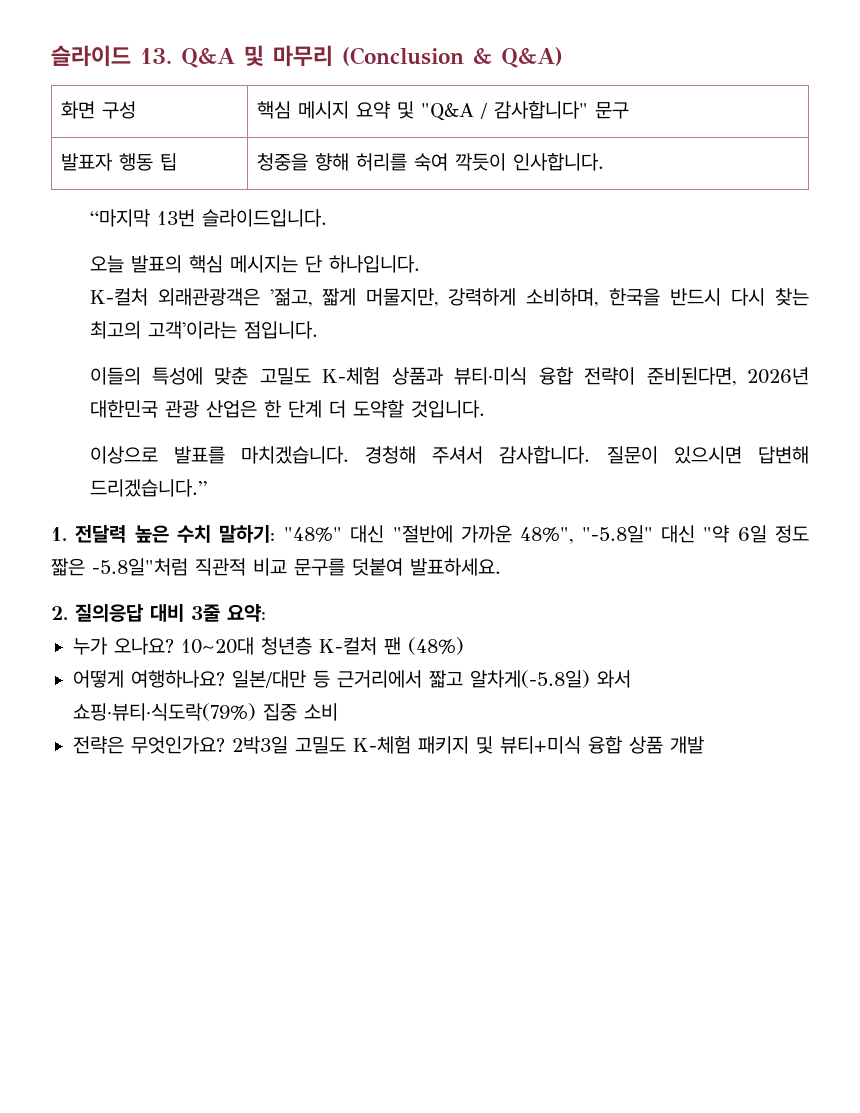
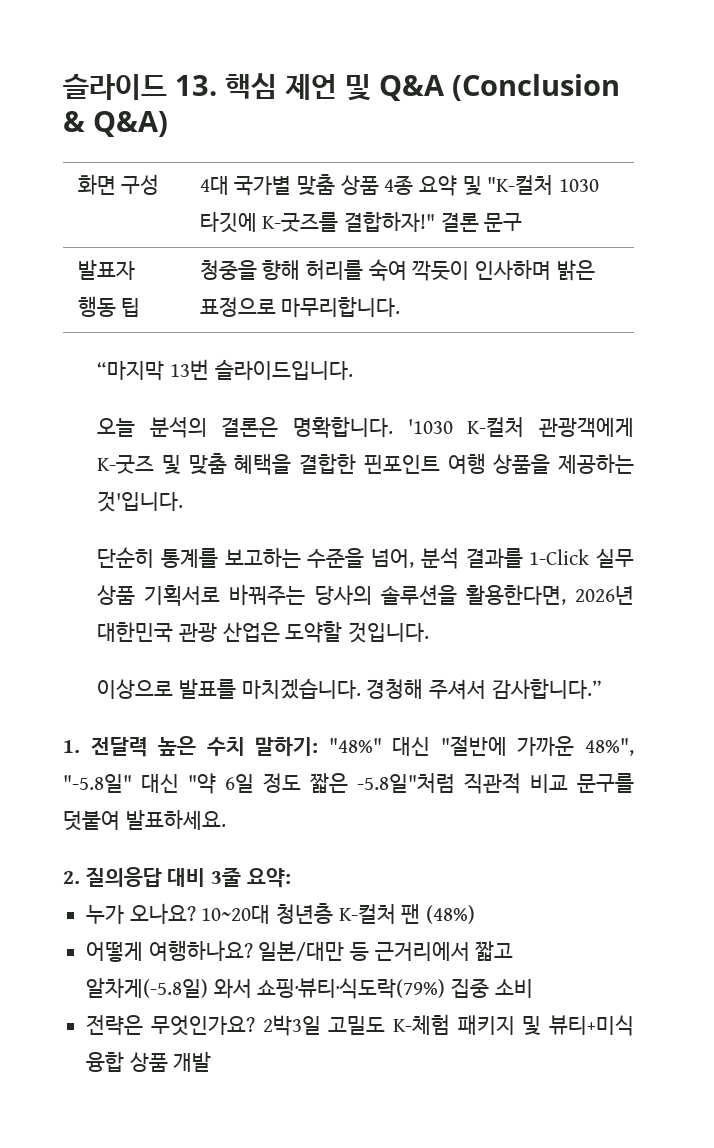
- 슬라이드 13. Q&A 및 마무리 (Conclusion & Q&A)
+ 슬라이드 13. 핵심 제언 및 Q&A (Conclusion & Q&A)
- 화면 구성 | 핵심 메시지 요약 및 "Q&A / 감사합니다" 문구
+ 화면 구성 | 4대 국가별 맞춤 상품 4종 요약 및 "K-컬처 1030 타깃에 K-굿즈를 결합하자!" 결론 문구
- 발표자 행동 팁 | 청중을 향해 허리를 숙여 깍듯이 인사합니다.
+ 발표자 행동 팁 | 청중을 향해 허리를 숙여 깍듯이 인사하며 밝은 표정으로 마무리합니다.
- 오늘 발표의 핵심 메시지는 단 하나입니다.
- K-컬처 외래관광객은 '젊고, 짧게 머물지만, 강력하게 소비하며, 한국을 반드시 다시 찾는 최고의 고객'이라는 점입니다.
- 이들의 특성에 맞춘 고밀도 K-체험 상품과 뷰티·미식 융합 전략이 준비된다면, 2026년 대한민국 관광 산업은 한 단계 더 도약할 것입니다.
+ 오늘 분석의 결론은 명확합니다. '1030 K-컬처 관광객에게 K-굿즈 및 맞춤 혜택을 결합한 핀포인트 여행 상품을 제공하는 것'입니다.
+ 단순히 통계를 보고하는 수준을 넘어, 분석 결과를 1-Click 실무 상품 기획서로 바꿔주는 당사의 솔루션을 활용한다면, 2026년 대한민국 관광 산업은 도약할 것입니다.
- 경청해 주셔서 감사합니다. 질문이 있으시면 답변해 드리겠습니다.”
+ 경청해 주셔서 감사합니다.”

